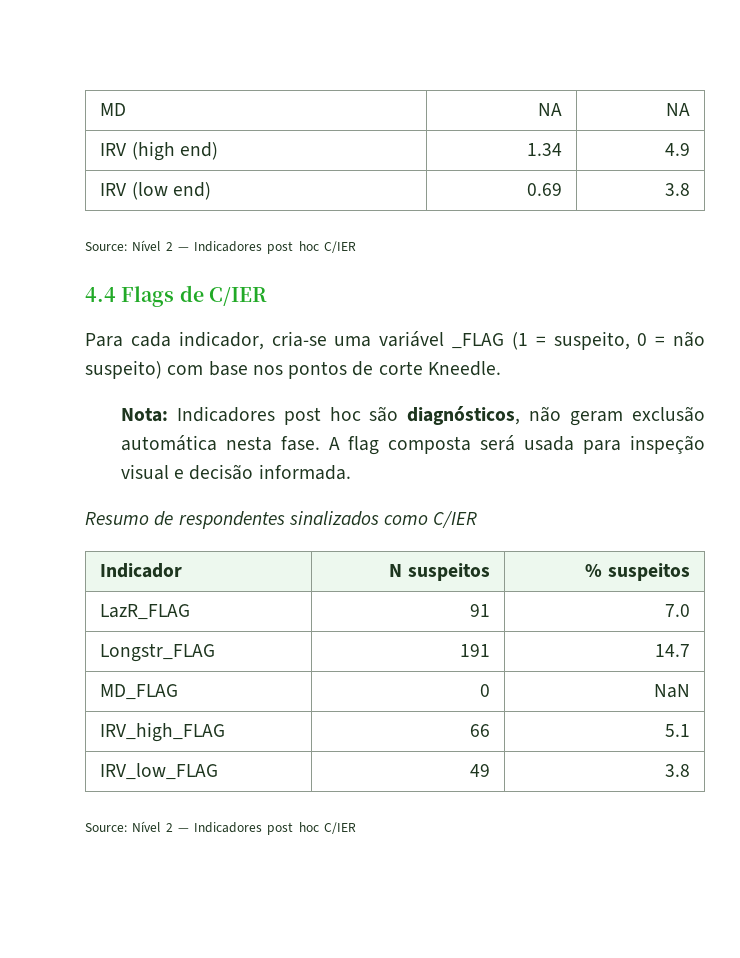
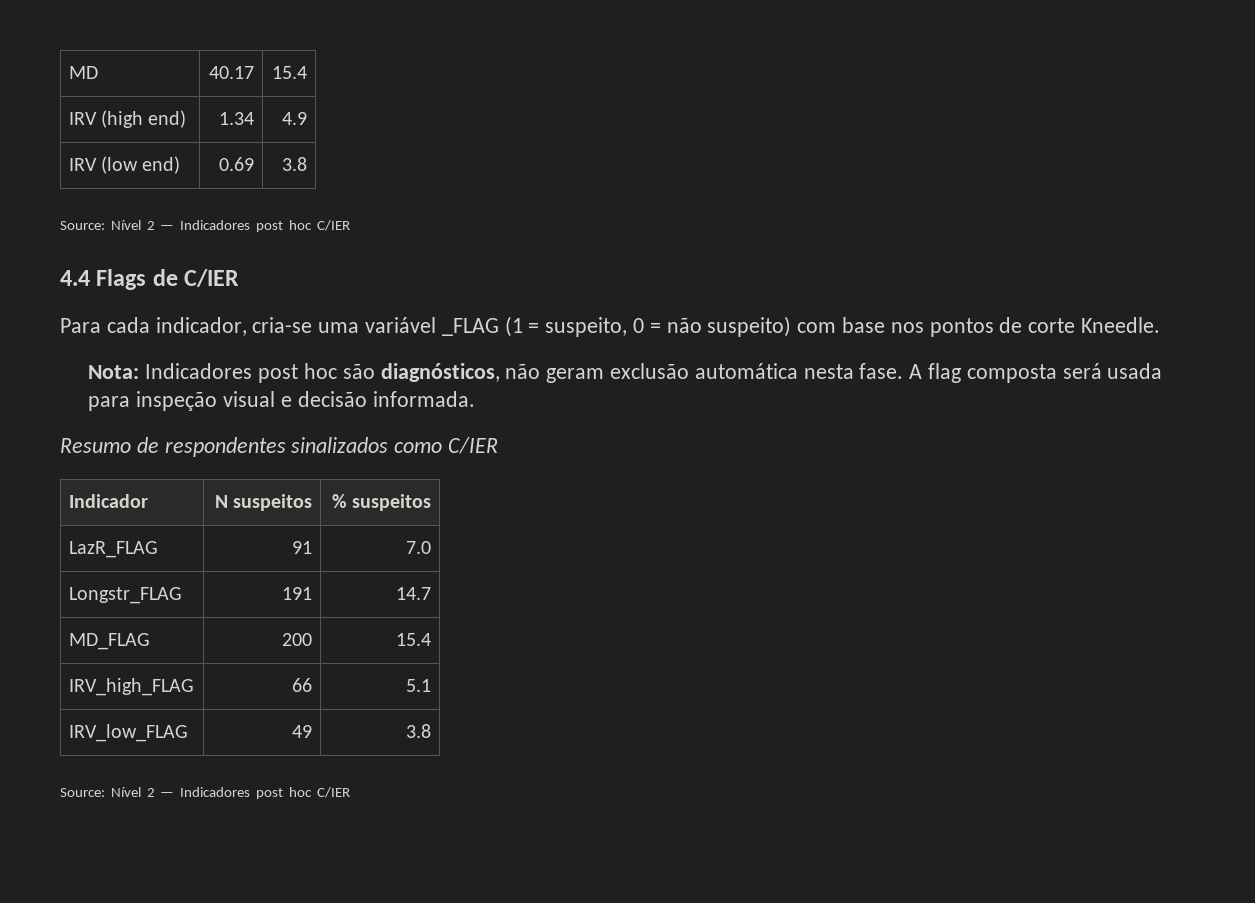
- MD | NA | NA
+ MD | 40.17 | 15.4
- MD_FLAG | 0 | NaN
+ MD_FLAG | 200 | 15.4

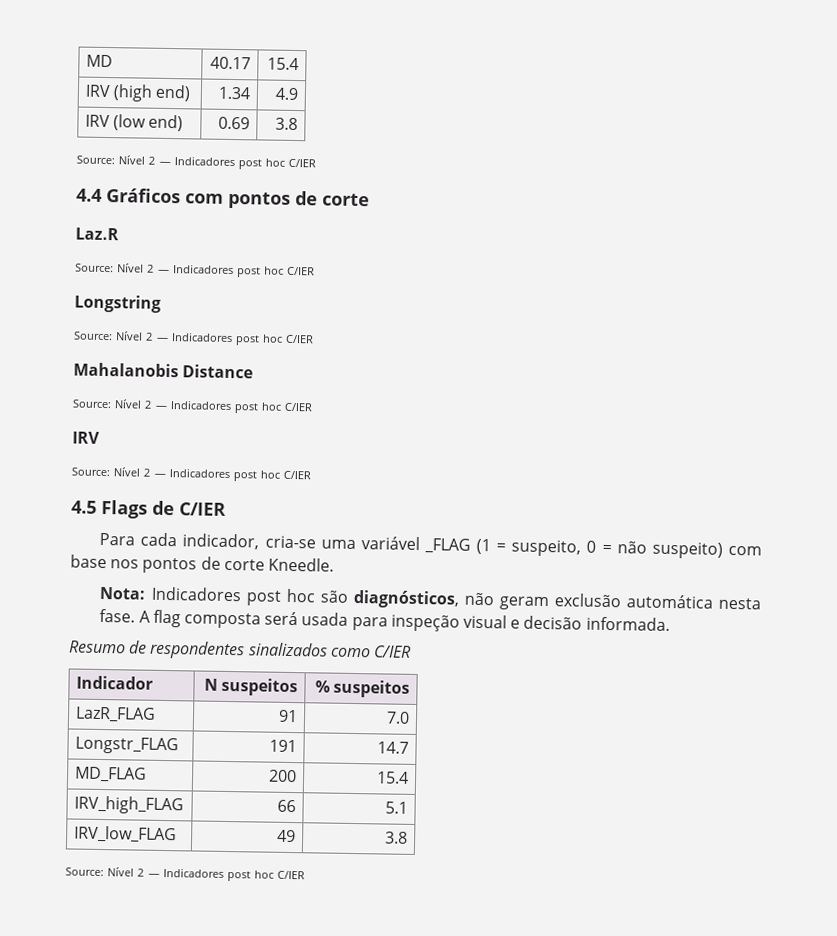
- 4.4 Flags de C/IER
+ 4.4 Gráficos com pontos de corte
+ Laz.R
+ Source: Nível 2 — Indicadores post hoc C/IER
+ Longstring
+ Source: Nível 2 — Indicadores post hoc C/IER
+ Mahalanobis Distance
+ Source: Nível 2 — Indicadores post hoc C/IER
+ IRV
+ Source: Nível 2 — Indicadores post hoc C/IER
+ 4.5 Flags de C/IER

